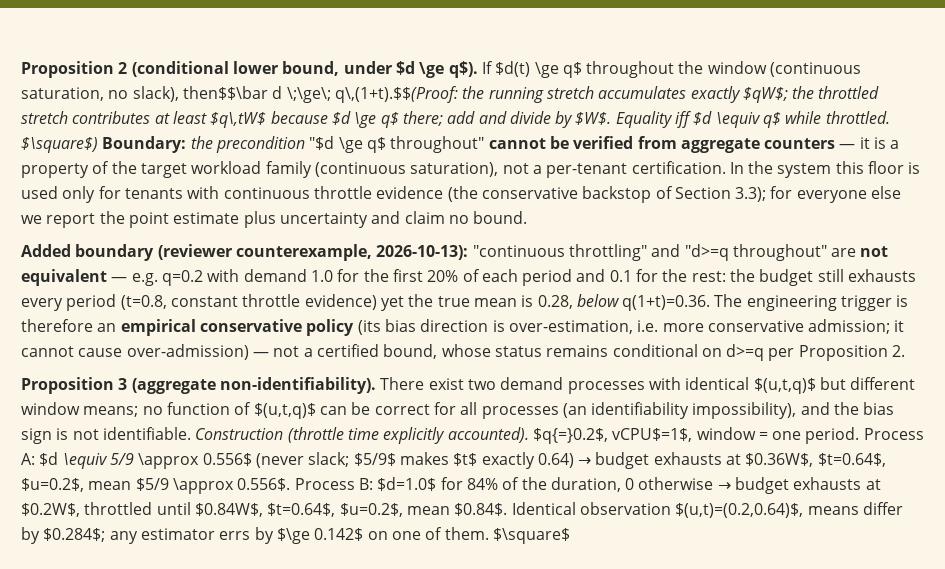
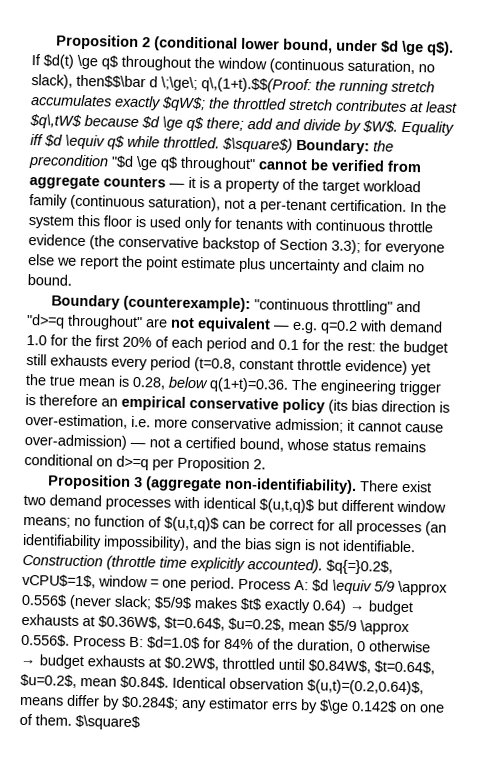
- Added boundary (reviewer counterexample, 2026-10-13):
+ Boundary (counterexample):

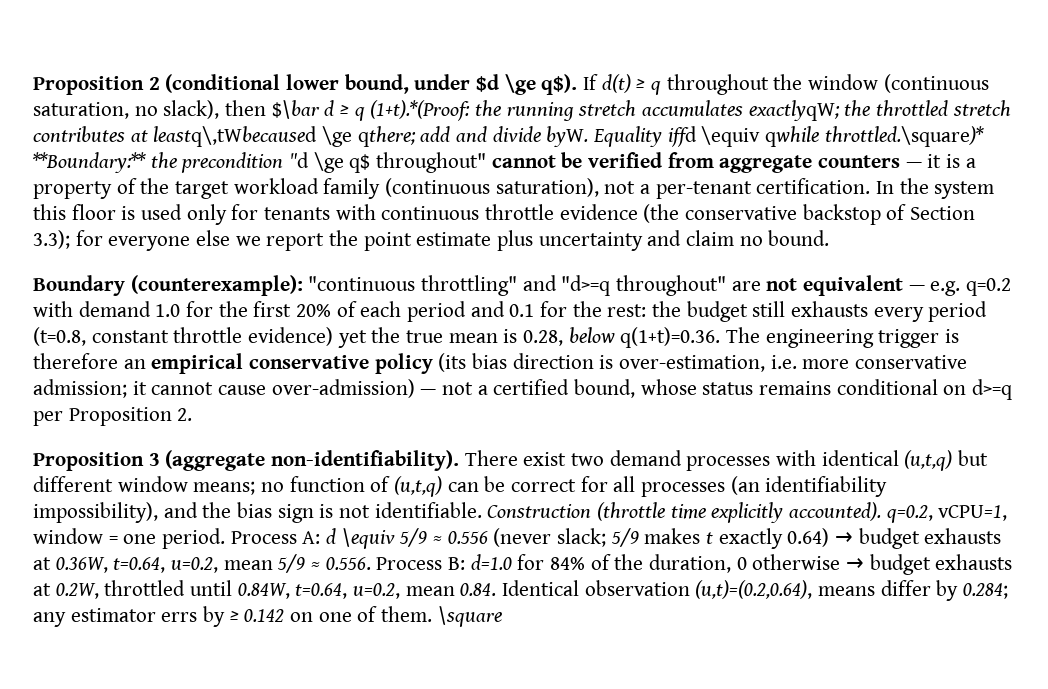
- If $d(t) \ge q$ throughout the window (continuous saturation, no slack), then$$\bar d \;\ge\; q\,(1+t).$$(Proof: the running stretch accumulates exactly $qW$; the throttled stretch contributes at least $q\,tW$ because $d \ge q$ there; add and divide by $W$. Equality iff $d \equiv q$ while throttled. $\square$) Boundary: the precondition "$d \ge q$ throughout" cannot be verified from aggregate counters — it is a property of the target workload family (continuous saturation), not a per-tenant certification.
+ If d(t) ≥ q throughout the window (continuous saturation, no slack), then $\bar d ≥ q (1+t).*(Proof: the running stretch accumulates exactlyqW; the throttled stretch contributes at leastq\,tWbecaused \ge qthere; add and divide byW. Equality iffd \equiv qwhile throttled.\square)* **Boundary:** the precondition "d \ge q$ throughout" cannot be verified from aggregate counters — it is a property of the target workload family (continuous saturation), not a per-tenant certification.
- There exist two demand processes with identical $(u,t,q)$ but different window means; no function of $(u,t,q)$ can be correct for all processes (an identifiability impossibility), and the bias sign is not identifiable.
+ There exist two demand processes with identical (u,t,q) but different window means; no function of (u,t,q) can be correct for all processes (an identifiability impossibility), and the bias sign is not identifiable.
- Construction (throttle time explicitly accounted). $q{=}0.2$, vCPU$=1$, window = one period.
+ Construction (throttle time explicitly accounted). q=0.2, vCPU=1, window = one period.
- Process A: $d \equiv 5/9 \approx 0.556$ (never slack; $5/9$ makes $t$ exactly 0.64) → budget exhausts at $0.36W$, $t=0.64$, $u=0.2$, mean $5/9 \approx 0.556$. Process B: $d=1.0$ for 84% of the duration, 0 otherwise → budget exhausts at $0.2W$, throttled until $0.84W$, $t=0.64$, $u=0.2$, mean $0.84$. Identical observation $(u,t)=(0.2,0.64)$, means differ by $0.284$; any estimator errs by $\ge 0.142$ on one of them.
+ Process A: d \equiv 5/9 ≈ 0.556 (never slack; 5/9 makes t exactly 0.64) → budget exhausts at 0.36W, t=0.64, u=0.2, mean 5/9 ≈ 0.556. Process B: d=1.0 for 84% of the duration, 0 otherwise → budget exhausts at 0.2W, throttled until 0.84W, t=0.64, u=0.2, mean 0.84. Identical observation (u,t)=(0.2,0.64), means differ by 0.284; any estimator errs by ≥ 0.142 on one of them.
- $\square$
+ \square

